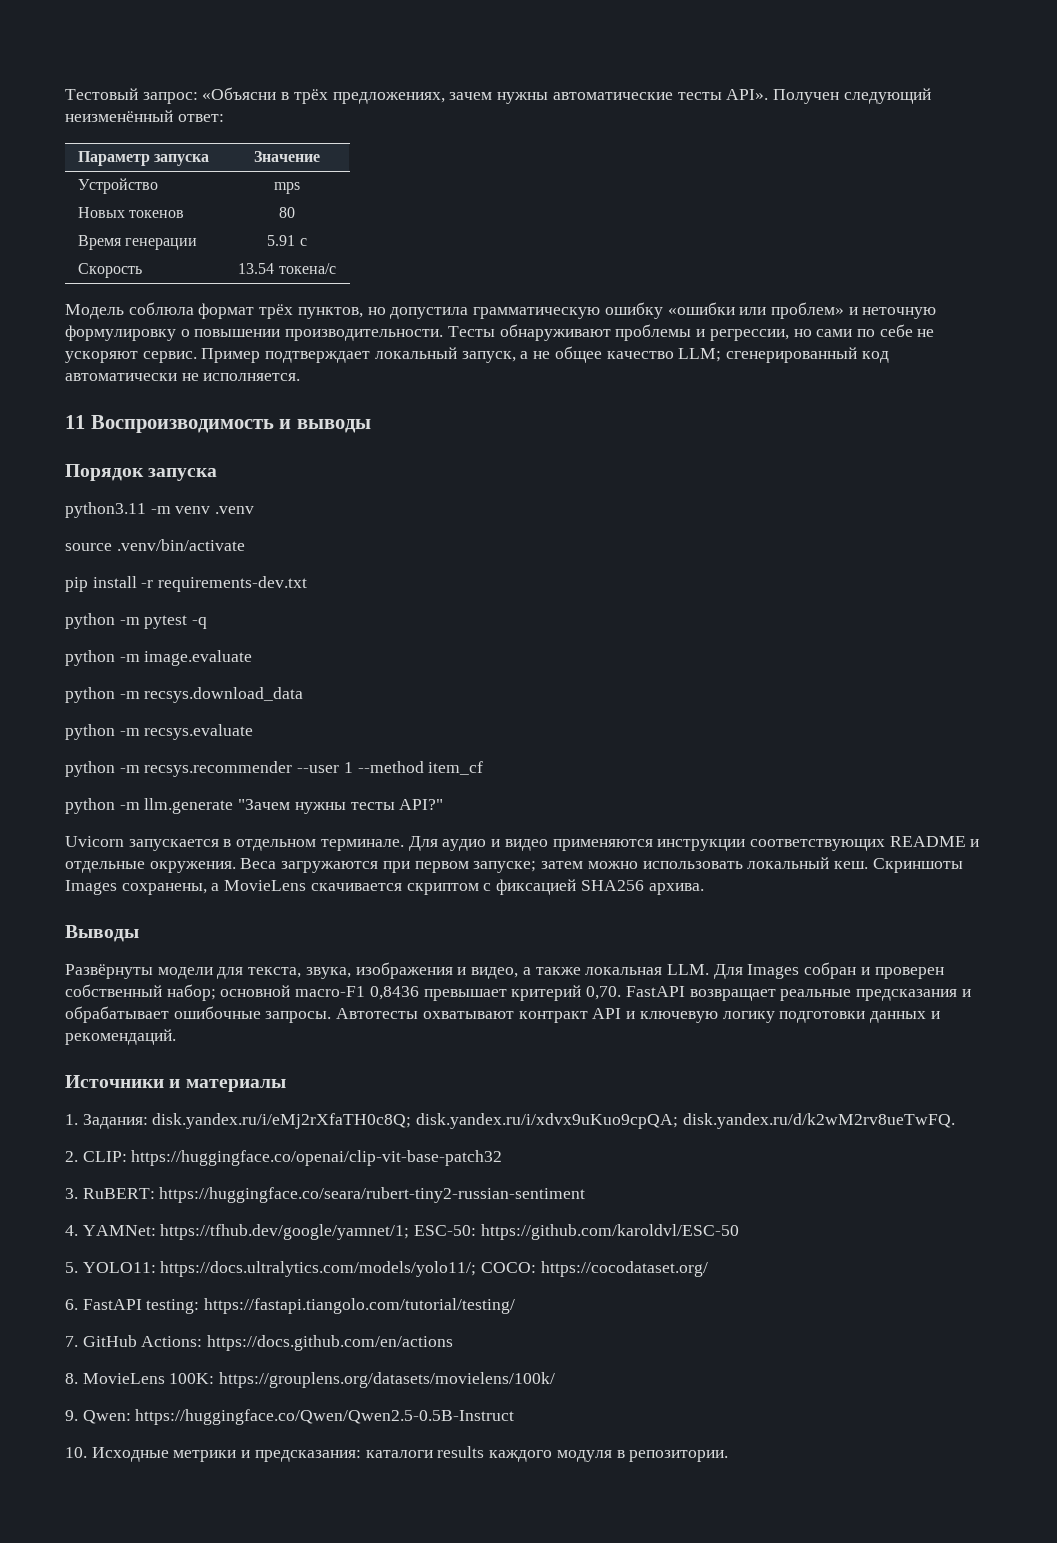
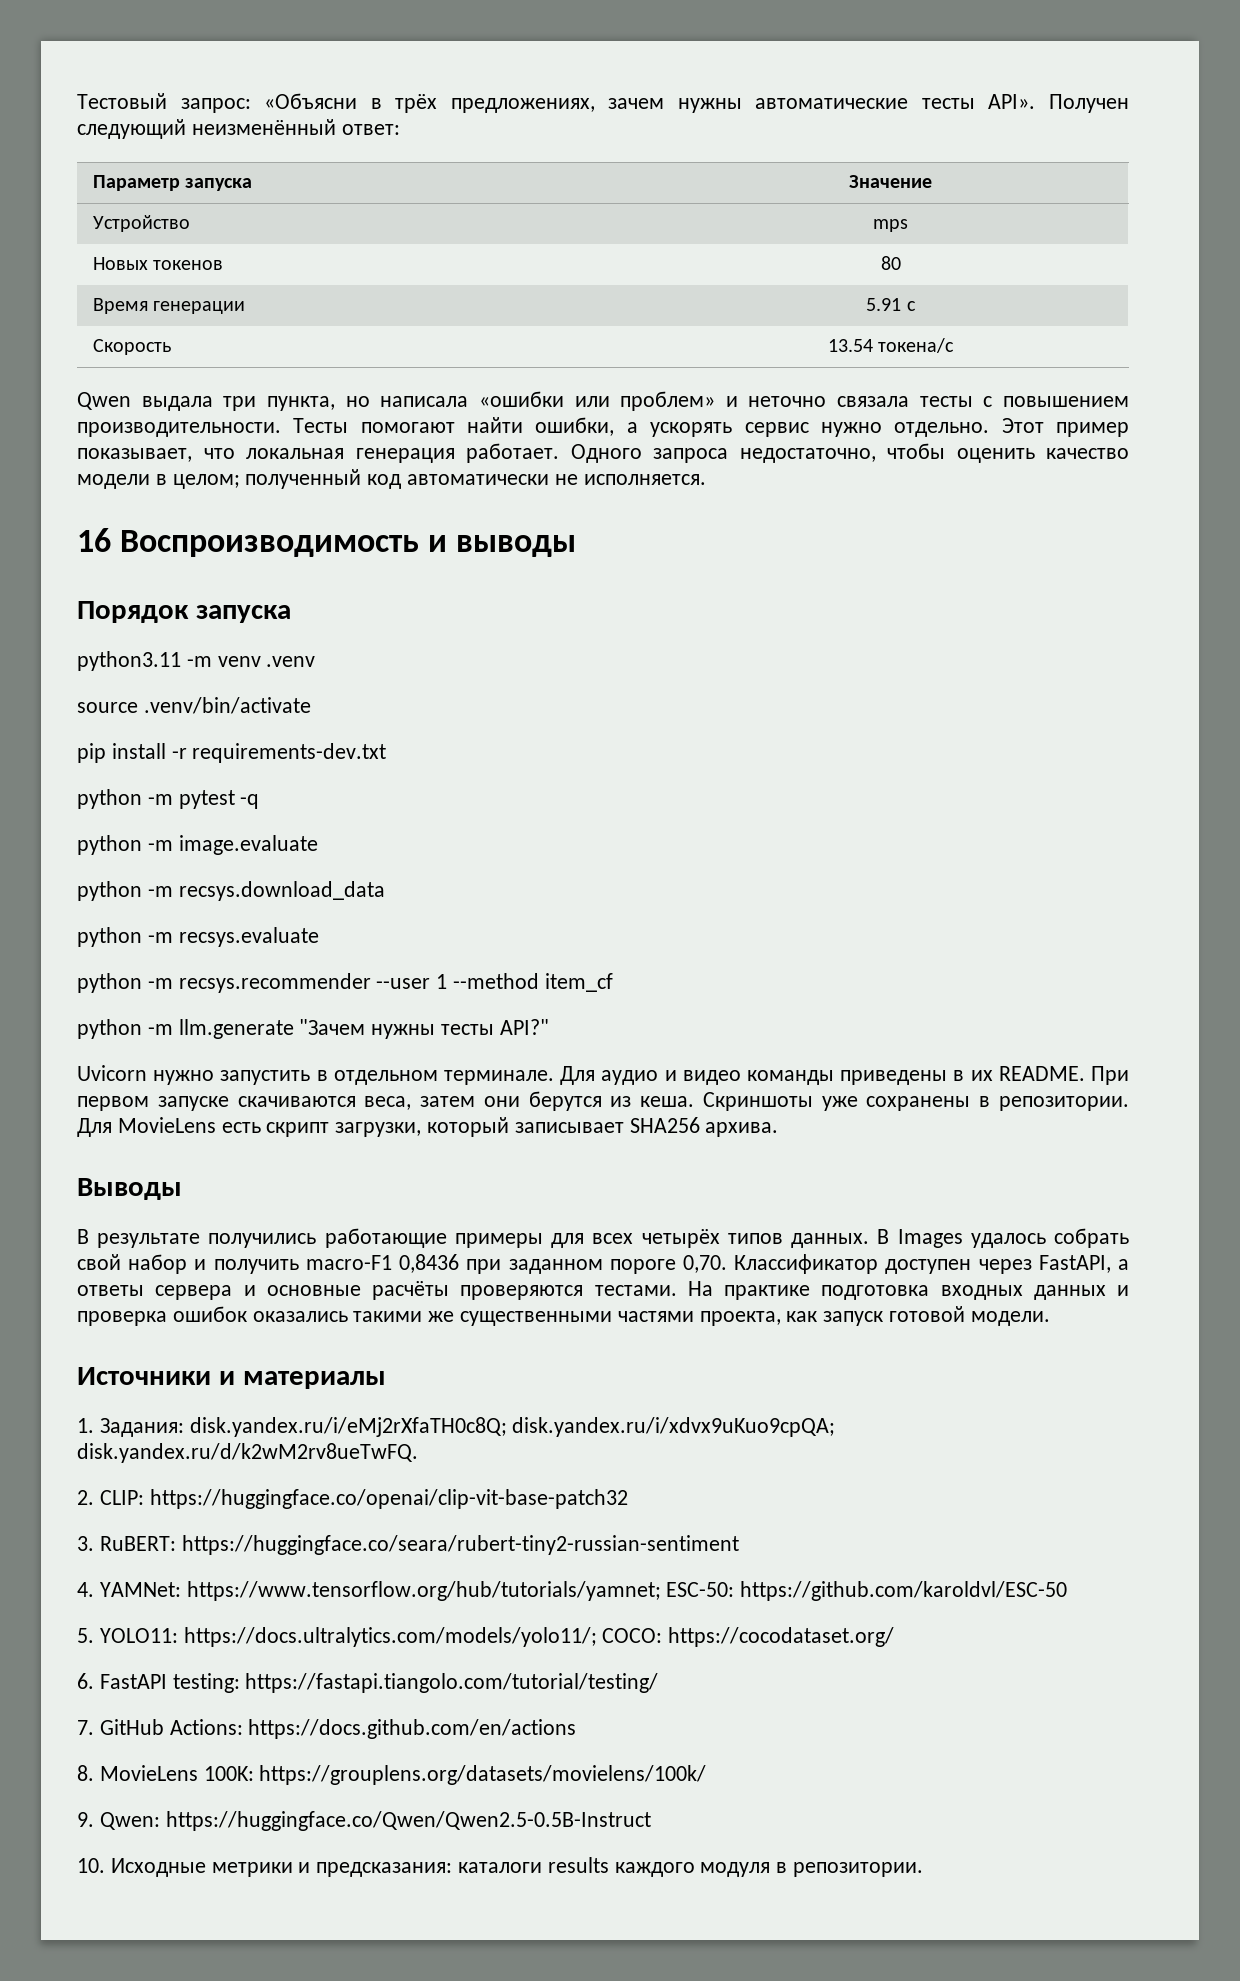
- Модель соблюла формат трёх пунктов, но допустила грамматическую ошибку «ошибки или проблем» и неточную формулировку о повышении производительности. Тесты обнаруживают проблемы и регрессии, но сами по себе не ускоряют сервис. Пример подтверждает локальный запуск, а не общее качество LLM; сгенерированный код автоматически не исполняется.
+ Qwen выдала три пункта, но написала «ошибки или проблем» и неточно связала тесты с повышением производительности. Тесты помогают найти ошибки, а ускорять сервис нужно отдельно. Этот пример показывает, что локальная генерация работает. Одного запроса недостаточно, чтобы оценить качество модели в целом; полученный код автоматически не исполняется.
- 11 Воспроизводимость и выводы
+ 16 Воспроизводимость и выводы
- Uvicorn запускается в отдельном терминале.
+ Uvicorn нужно запустить в отдельном терминале.
- Для аудио и видео применяются инструкции соответствующих README и отдельные окружения. Веса загружаются при первом запуске; затем можно использовать локальный кеш. Скриншоты Images сохранены, а MovieLens скачивается скриптом с фиксацией SHA256 архива.
+ Для аудио и видео команды приведены в их README. При первом запуске скачиваются веса, затем они берутся из кеша. Скриншоты уже сохранены в репозитории. Для MovieLens есть скрипт загрузки, который записывает SHA256 архива.
  Выводы
- Развёрнуты модели для текста, звука, изображения и видео, а также локальная LLM. Для Images собран и проверен собственный набор; основной macro-F1 0,8436 превышает критерий 0,70. FastAPI возвращает реальные предсказания и обрабатывает ошибочные запросы. Автотесты охватывают контракт API и ключевую логику подготовки данных и рекомендаций.
+ В результате получились работающие примеры для всех четырёх типов данных. В Images удалось собрать свой набор и получить macro-F1 0,8436 при заданном пороге 0,70. Классификатор доступен через FastAPI, а ответы сервера и основные расчёты проверяются тестами. На практике подготовка входных данных и проверка ошибок оказались такими же существенными частями проекта, как запуск готовой модели.
- 4. YAMNet: https://tfhub.dev/google/yamnet/1; ESC-50: https://github.com/karoldvl/ESC-50
+ 4. YAMNet: https://www.tensorflow.org/hub/tutorials/yamnet; ESC-50: https://github.com/karoldvl/ESC-50

